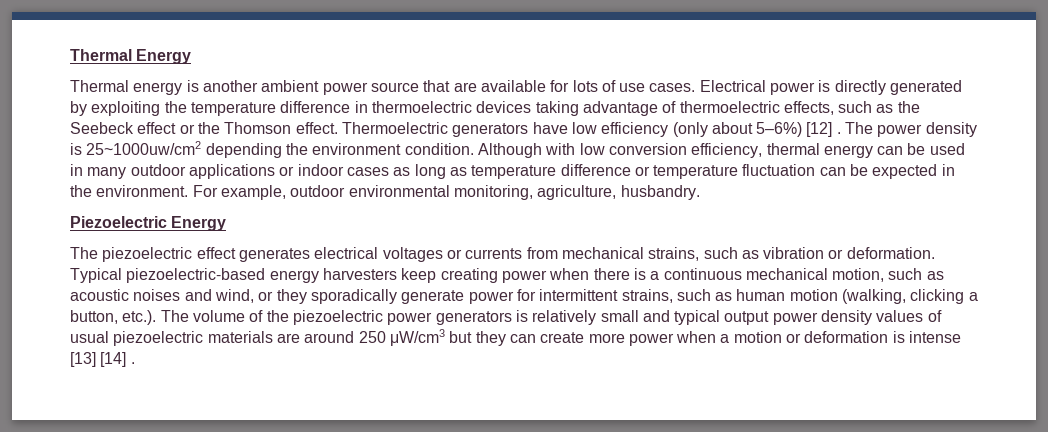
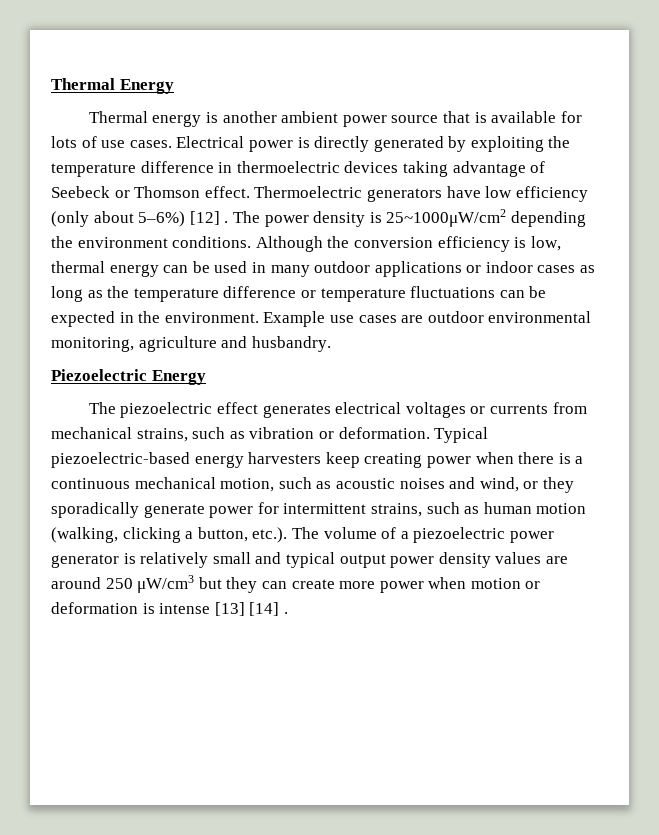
- Thermal energy is another ambient power source that are available for lots of use cases.
+ Thermal energy is another ambient power source that is available for lots of use cases.
- Electrical power is directly generated by exploiting the temperature difference in thermoelectric devices taking advantage of thermoelectric effects, such as the Seebeck effect or the Thomson effect.
+ Electrical power is directly generated by exploiting the temperature difference in thermoelectric devices taking advantage of Seebeck or Thomson effect.
- The power density is 25~1000uw/cm2 depending the environment condition. Although with low conversion efficiency, thermal energy can be used in many outdoor applications or indoor cases as long as temperature difference or temperature fluctuation can be expected in the environment.
+ The power density is 25~1000μW/cm2 depending the environment conditions. Although the conversion efficiency is low, thermal energy can be used in many outdoor applications or indoor cases as long as the temperature difference or temperature fluctuations can be expected in the environment.
- For example, outdoor environmental monitoring, agriculture, husbandry.
+ Example use cases are outdoor environmental monitoring, agriculture and husbandry.
- Typical piezoelectric-based energy harvesters keep creating power when there is a continuous mechanical motion, such as acoustic noises and wind, or they sporadically generate power for intermittent strains, such as human motion (walking, clicking a button, etc.). The volume of the piezoelectric power generators is relatively small and typical output power density values of usual piezoelectric materials are around 250 μW/cm3 but they can create more power when a motion or deformation is intense [13] [14] .
+ Typical piezoelectric-based energy harvesters keep creating power when there is a continuous mechanical motion, such as acoustic noises and wind, or they sporadically generate power for intermittent strains, such as human motion (walking, clicking a button, etc.). The volume of a piezoelectric power generator is relatively small and typical output power density values are around 250 μW/cm3 but they can create more power when motion or deformation is intense [13] [14] .

